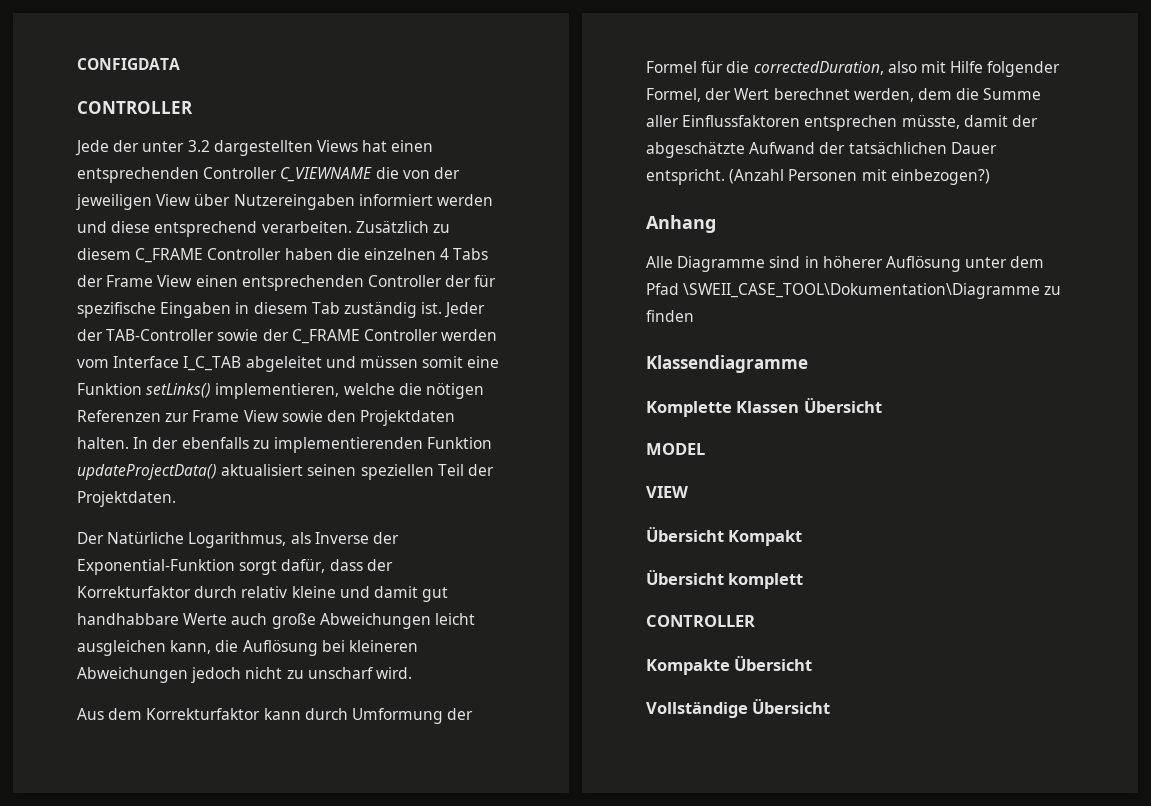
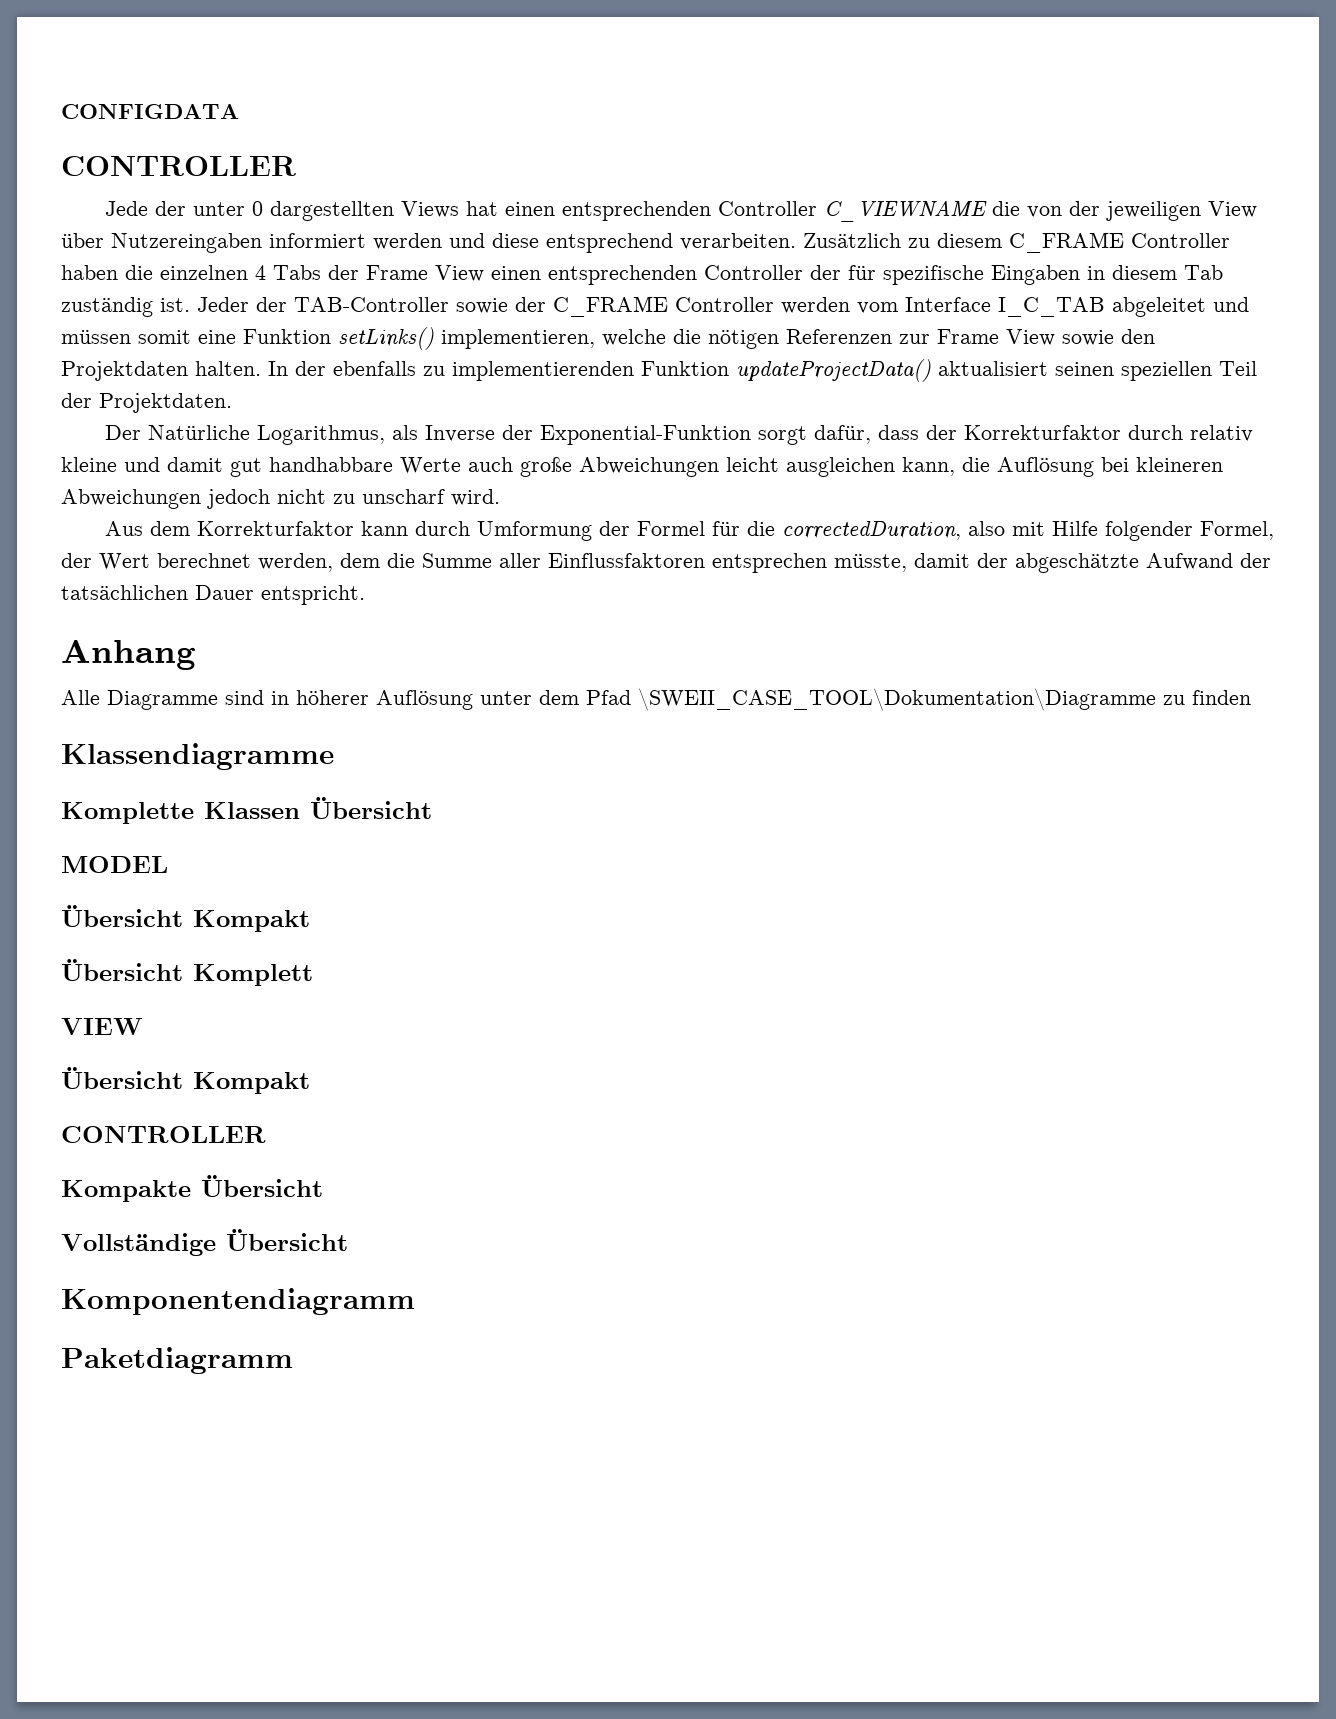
- Jede der unter 3.2 dargestellten Views hat einen entsprechenden Controller C_VIEWNAME die von der jeweiligen View über Nutzereingaben informiert werden und diese entsprechend verarbeiten.
+ Jede der unter 0 dargestellten Views hat einen entsprechenden Controller C_VIEWNAME die von der jeweiligen View über Nutzereingaben informiert werden und diese entsprechend verarbeiten.
- (Anzahl Personen mit einbezogen?)
  MODEL
+ Übersicht Kompakt
+ Übersicht Komplett
- Übersicht komplett
+ Komponentendiagramm
+ Paketdiagramm

